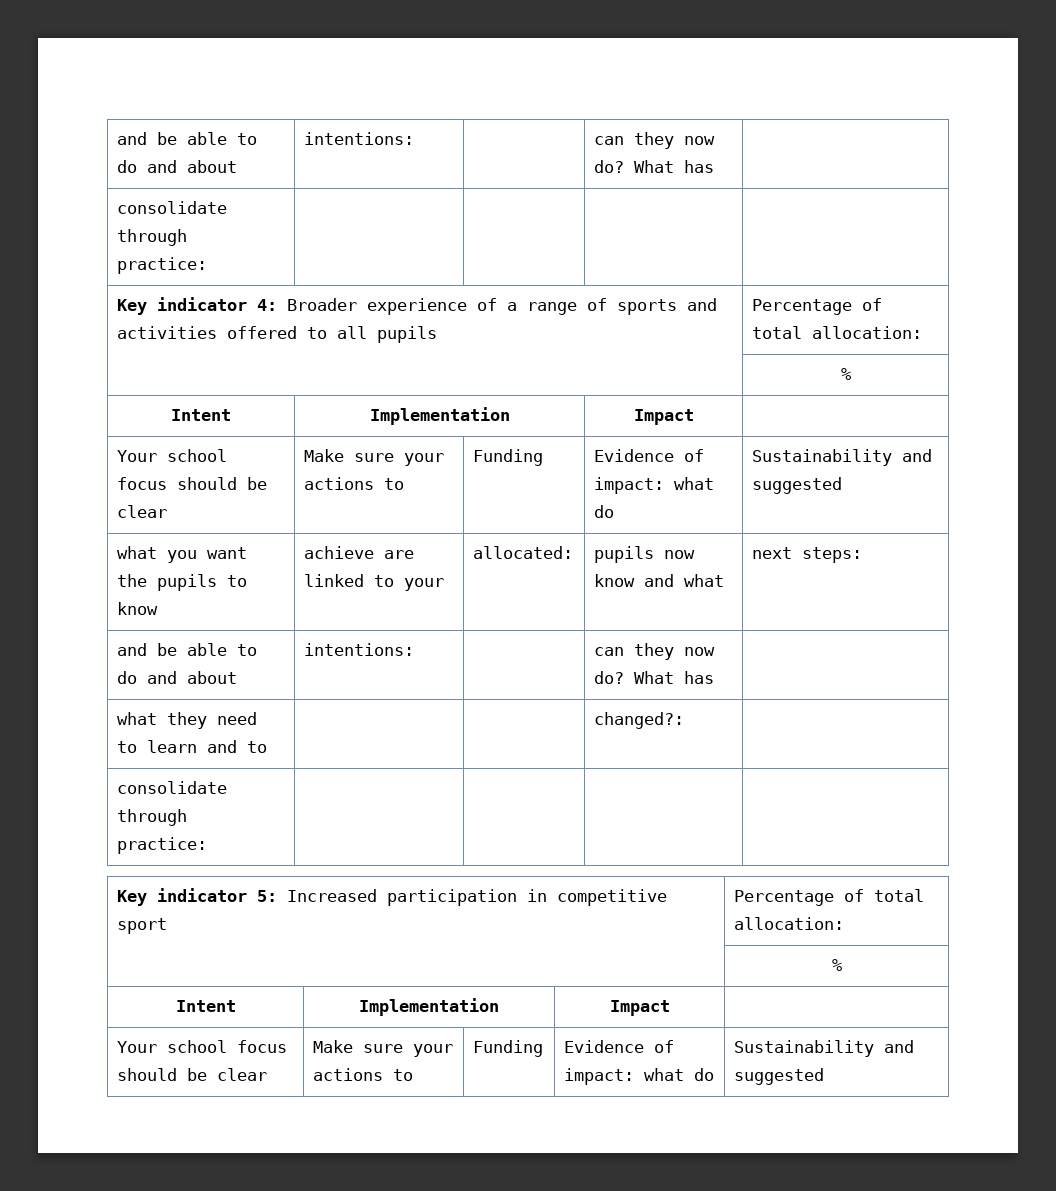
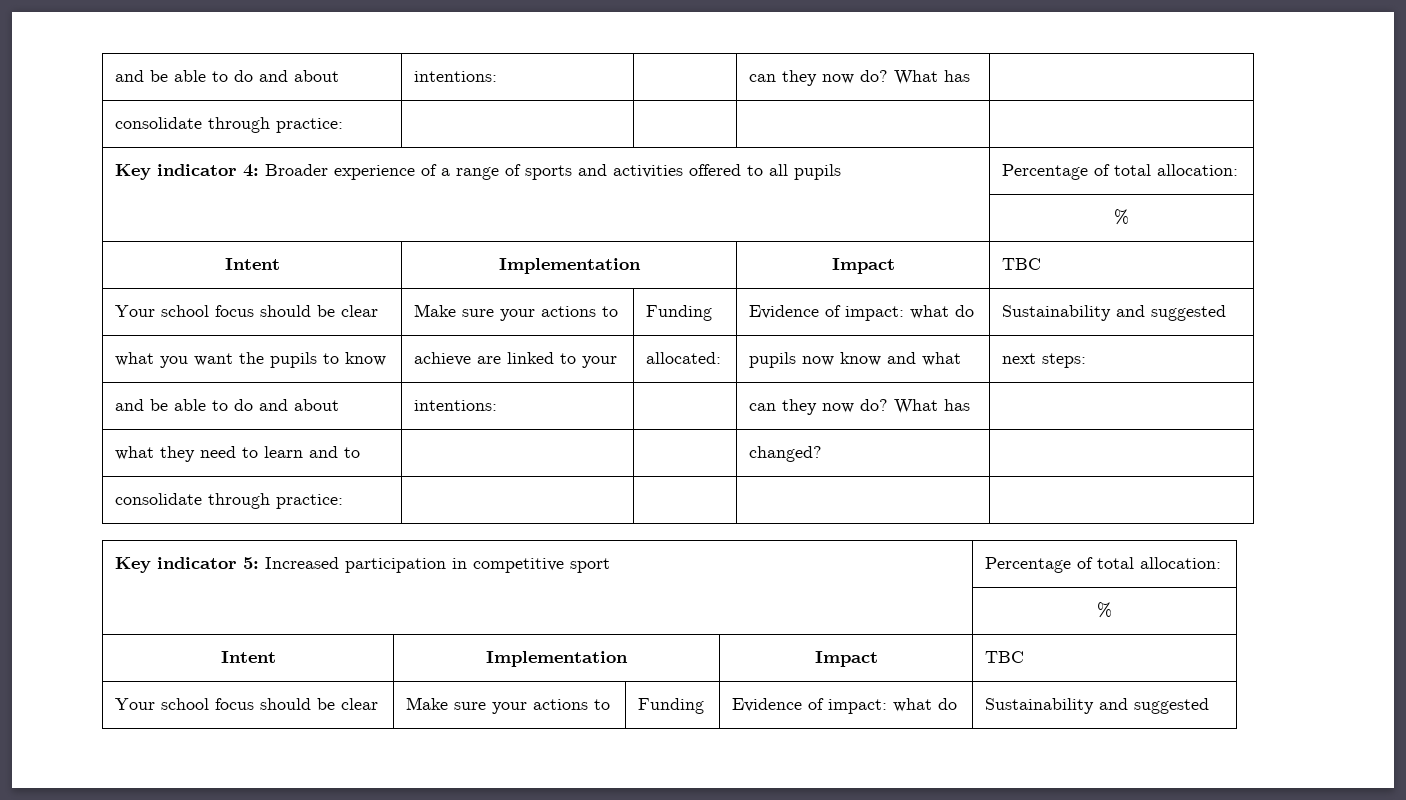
  Key indicator 4: Broader experience of a range of sports and activities offered to all pupils | Percentage of total allocation:
  | %
- Intent | Implementation | Impact |
+ Intent | Implementation | Impact | TBC
- what they need to learn and to | | | changed?: |
+ what they need to learn and to | | | changed? |
  Key indicator 5: Increased participation in competitive sport | Percentage of total allocation:
  | %
- Intent | Implementation | Impact |
+ Intent | Implementation | Impact | TBC

